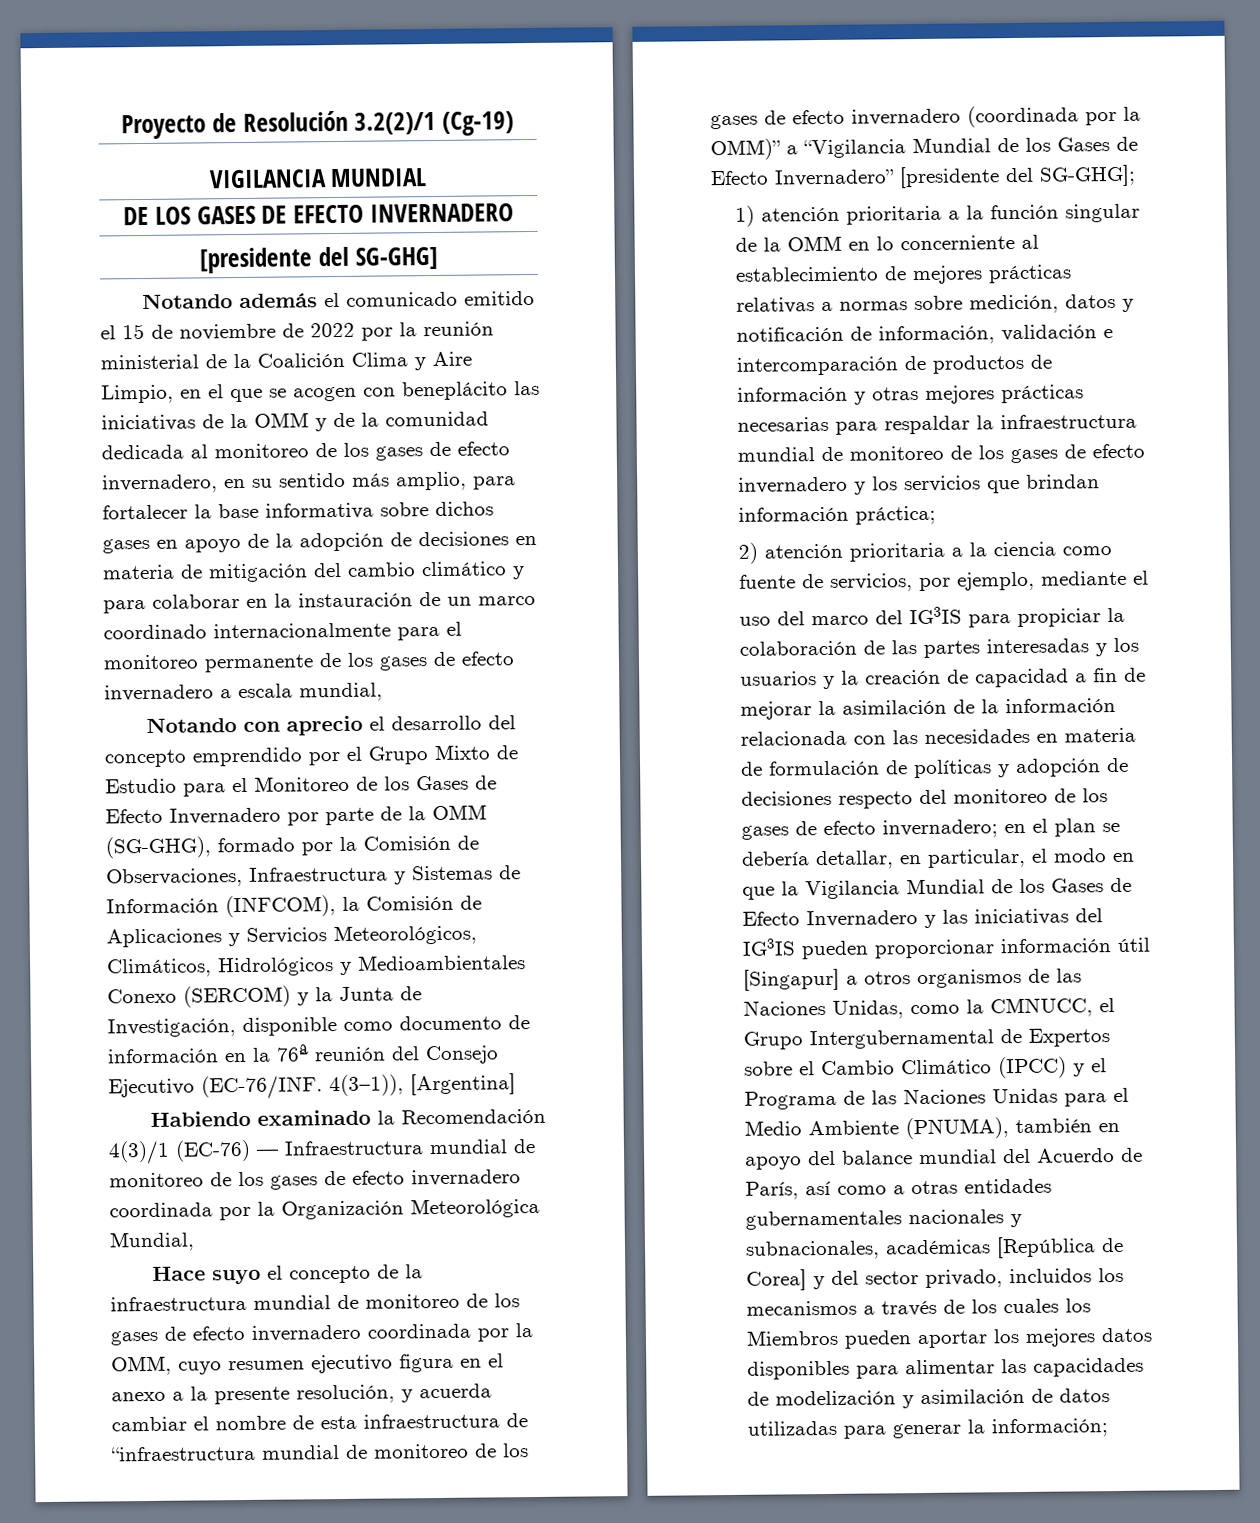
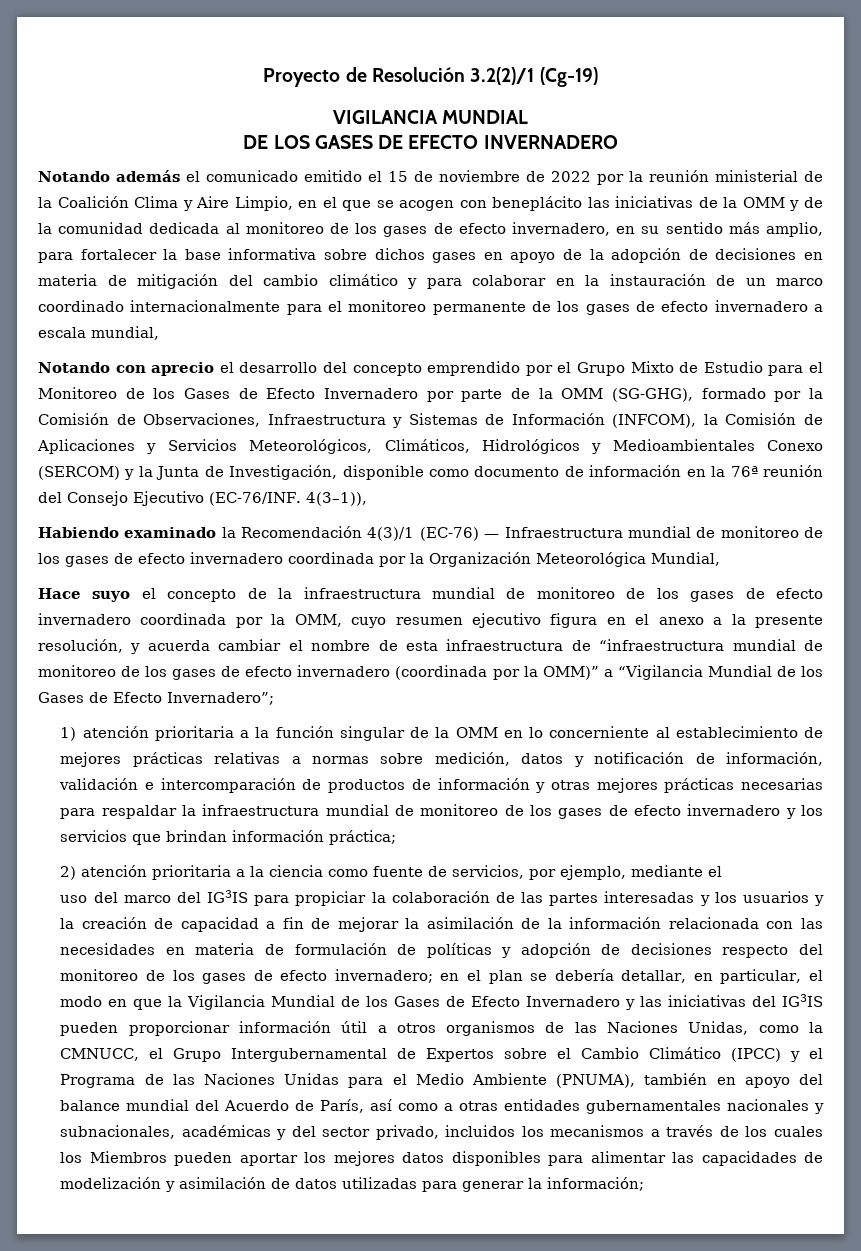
- [presidente del SG-GHG]
- 4(3–1)), [Argentina]
+ 4(3–1)),
- Hace suyo el concepto de la infraestructura mundial de monitoreo de los gases de efecto invernadero coordinada por la OMM, cuyo resumen ejecutivo figura en el anexo a la presente resolución, y acuerda cambiar el nombre de esta infraestructura de “infraestructura mundial de monitoreo de los gases de efecto invernadero (coordinada por la OMM)” a “Vigilancia Mundial de los Gases de Efecto Invernadero” [presidente del SG-GHG];
+ Hace suyo el concepto de la infraestructura mundial de monitoreo de los gases de efecto invernadero coordinada por la OMM, cuyo resumen ejecutivo figura en el anexo a la presente resolución, y acuerda cambiar el nombre de esta infraestructura de “infraestructura mundial de monitoreo de los gases de efecto invernadero (coordinada por la OMM)” a “Vigilancia Mundial de los Gases de Efecto Invernadero”;
- en el plan se debería detallar, en particular, el modo en que la Vigilancia Mundial de los Gases de Efecto Invernadero y las iniciativas del IG3IS pueden proporcionar información útil [Singapur] a otros organismos de las Naciones Unidas, como la CMNUCC, el Grupo Intergubernamental de Expertos sobre el Cambio Climático (IPCC) y el Programa de las Naciones Unidas para el Medio Ambiente (PNUMA), también en apoyo del balance mundial del Acuerdo de París, así como a otras entidades gubernamentales nacionales y subnacionales, académicas [República de Corea] y del sector privado, incluidos los mecanismos a través de los cuales los Miembros pueden aportar los mejores datos disponibles para alimentar las capacidades de modelización y asimilación de datos utilizadas para generar la información;
+ en el plan se debería detallar, en particular, el modo en que la Vigilancia Mundial de los Gases de Efecto Invernadero y las iniciativas del IG3IS pueden proporcionar información útil a otros organismos de las Naciones Unidas, como la CMNUCC, el Grupo Intergubernamental de Expertos sobre el Cambio Climático (IPCC) y el Programa de las Naciones Unidas para el Medio Ambiente (PNUMA), también en apoyo del balance mundial del Acuerdo de París, así como a otras entidades gubernamentales nacionales y subnacionales, académicas y del sector privado, incluidos los mecanismos a través de los cuales los Miembros pueden aportar los mejores datos disponibles para alimentar las capacidades de modelización y asimilación de datos utilizadas para generar la información;

